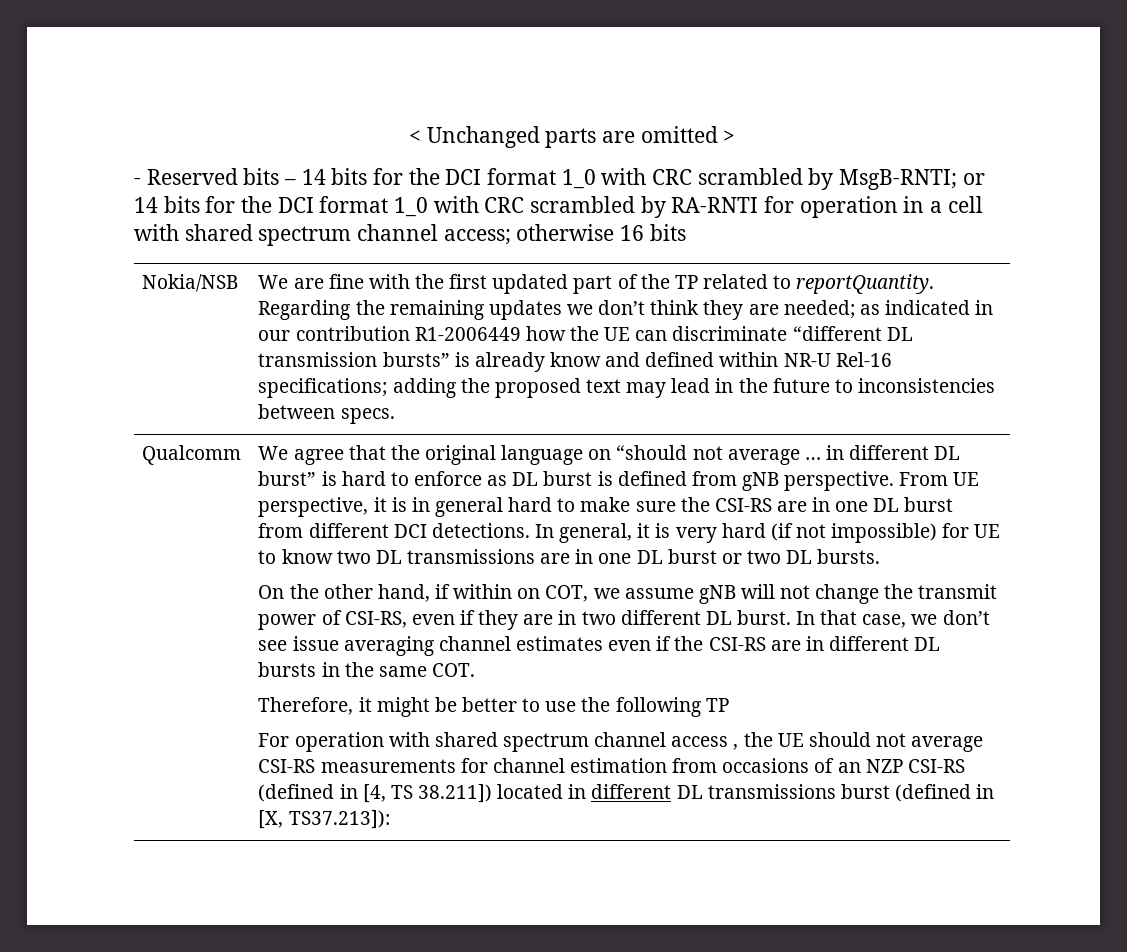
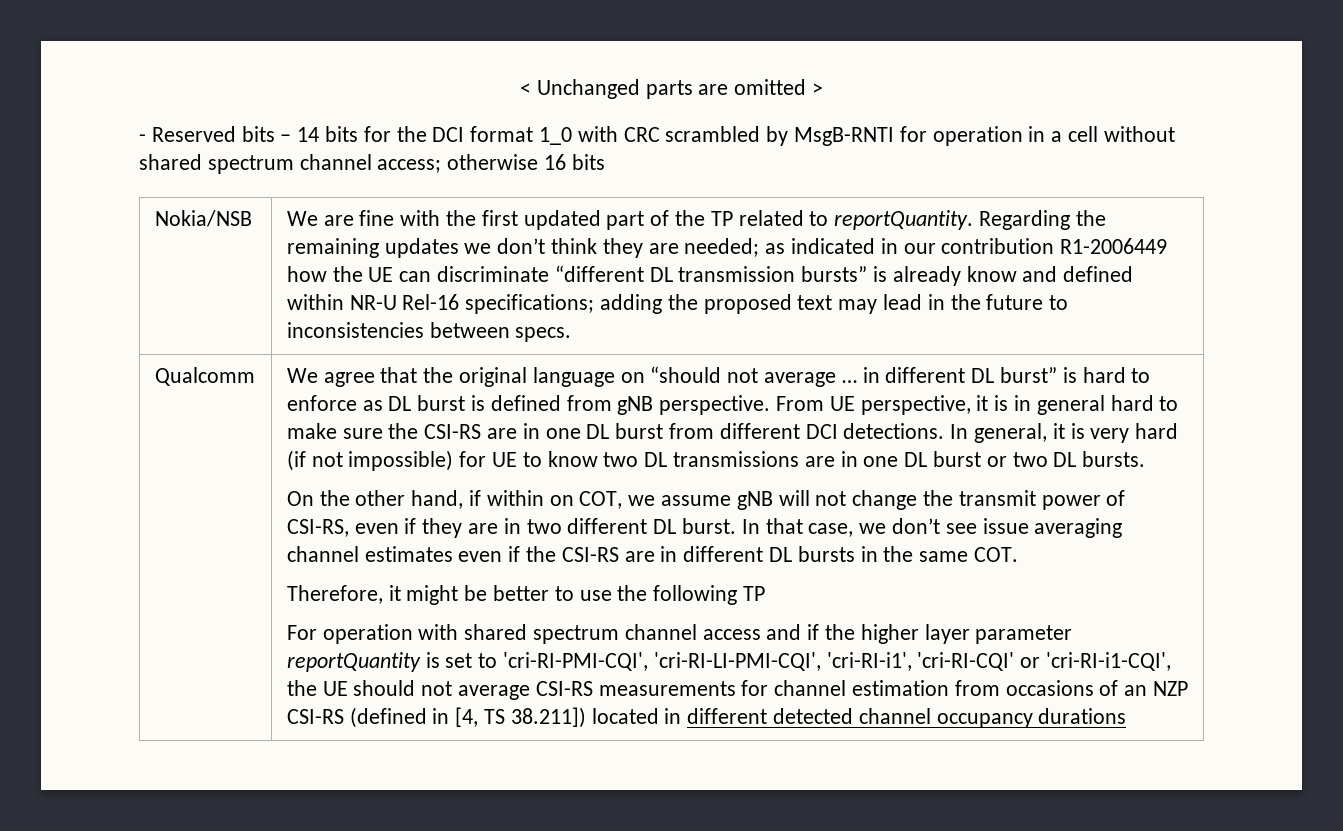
- - Reserved bits – 14 bits for the DCI format 1_0 with CRC scrambled by MsgB-RNTI; or 14 bits for the DCI format 1_0 with CRC scrambled by RA-RNTI for operation in a cell with shared spectrum channel access; otherwise 16 bits
+ - Reserved bits – 14 bits for the DCI format 1_0 with CRC scrambled by MsgB-RNTI for operation in a cell without shared spectrum channel access; otherwise 16 bits
- For operation with shared spectrum channel access , the UE should not average CSI-RS measurements for channel estimation from occasions of an NZP CSI-RS (defined in [4, TS 38.211]) located in different DL transmissions burst (defined in [X, TS37.213]):
+ For operation with shared spectrum channel access and if the higher layer parameter reportQuantity is set to 'cri-RI-PMI-CQI', 'cri-RI-LI-PMI-CQI', 'cri-RI-i1', 'cri-RI-CQI' or 'cri-RI-i1-CQI', the UE should not average CSI-RS measurements for channel estimation from occasions of an NZP CSI-RS (defined in [4, TS 38.211]) located in different detected channel occupancy durations

